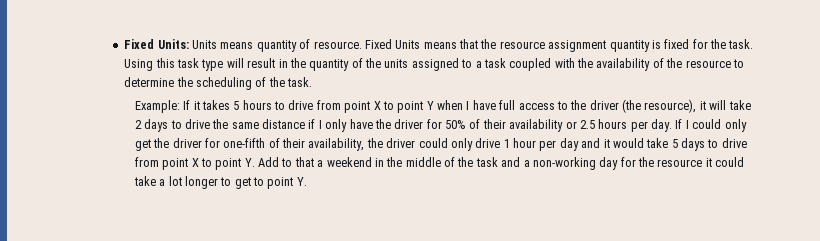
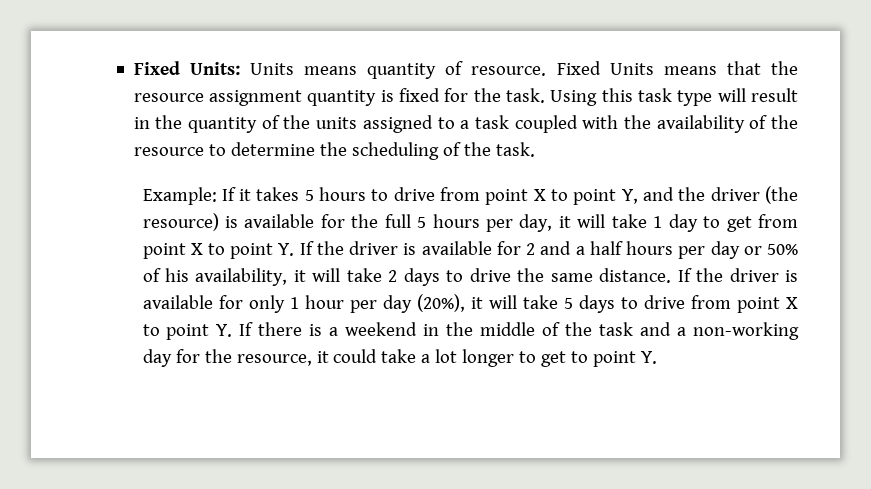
- If it takes 5 hours to drive from point X to point Y when I have full access to the driver (the resource), it will take 2 days to drive the same distance if I only have the driver for 50% of their availability or 2.5 hours per day. If I could only get the driver for one-fifth of their availability, the driver could only drive 1 hour per day and it would take 5 days to drive from point X to point Y. Add to that a weekend in the middle of the task and a non-working day for the resource it could take a lot longer to get to point Y.
+ If it takes 5 hours to drive from point X to point Y, and the driver (the resource) is available for the full 5 hours per day, it will take 1 day to get from point X to point Y. If the driver is available for 2 and a half hours per day or 50% of his availability, it will take 2 days to drive the same distance. If the driver is available for only 1 hour per day (20%), it will take 5 days to drive from point X to point Y. If there is a weekend in the middle of the task and a non-working day for the resource, it could take a lot longer to get to point Y.

